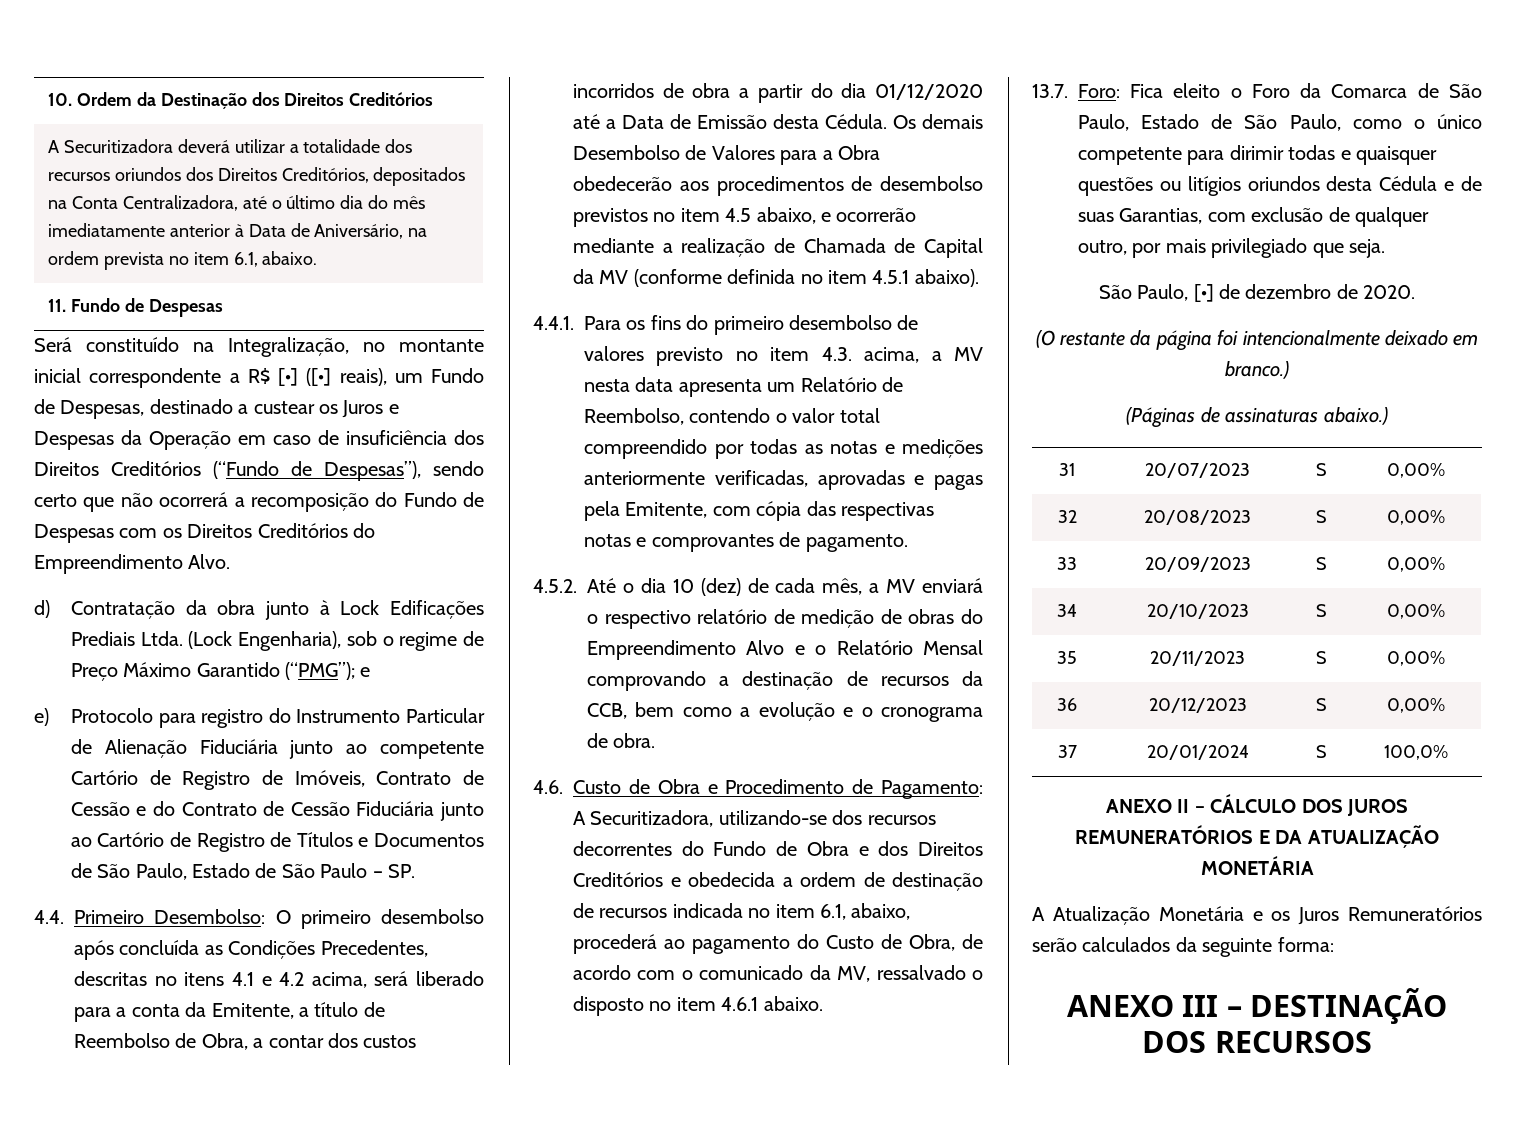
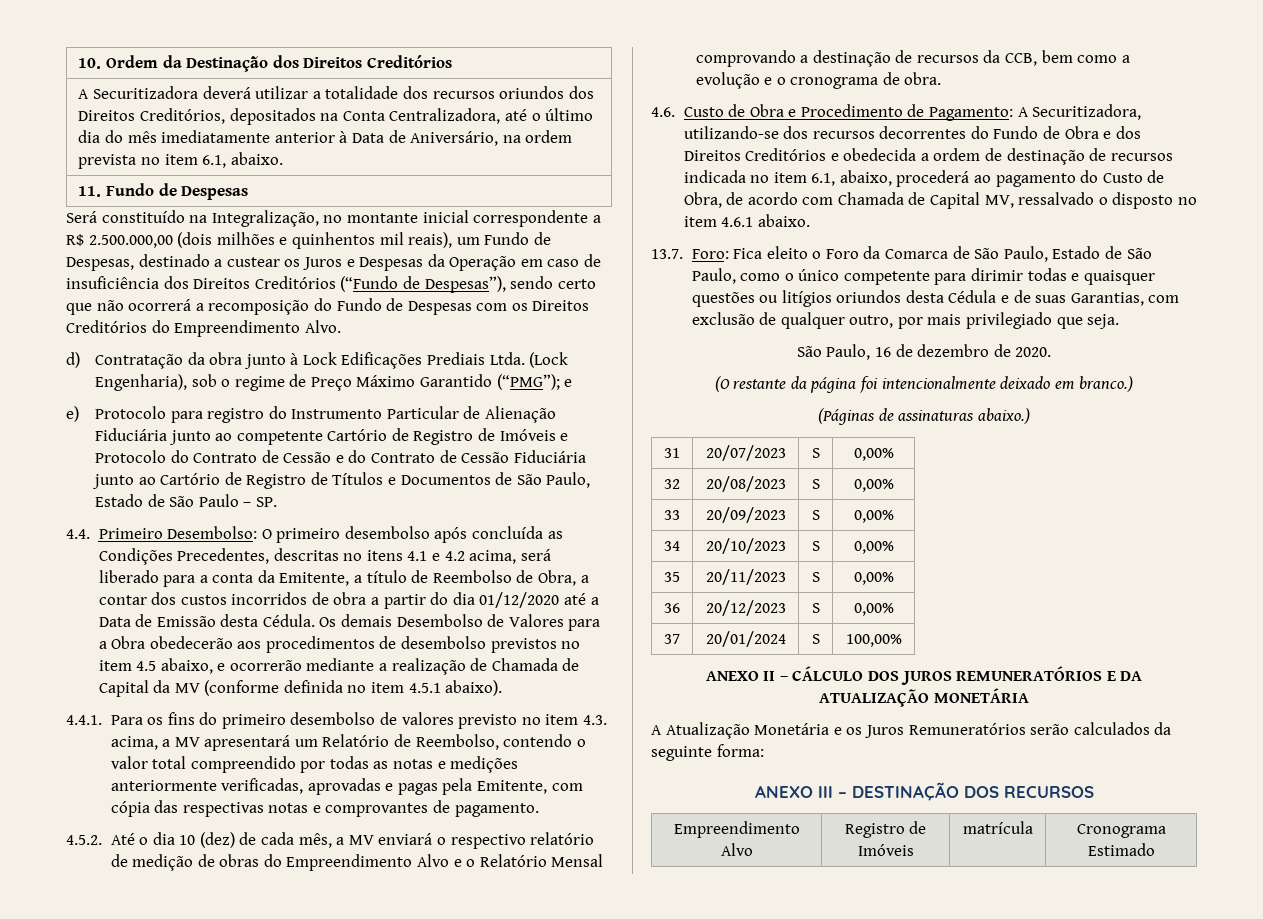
- Será constituído na Integralização, no montante inicial correspondente a R$ [•] ([•] reais), um Fundo de Despesas, destinado a custear os Juros e Despesas da Operação em caso de insuficiência dos Direitos Creditórios (“Fundo de Despesas”), sendo certo que não ocorrerá a recomposição do Fundo de Despesas com os Direitos Creditórios do Empreendimento Alvo.
+ Será constituído na Integralização, no montante inicial correspondente a R$ 2.500.000,00 (dois milhões e quinhentos mil reais), um Fundo de Despesas, destinado a custear os Juros e Despesas da Operação em caso de insuficiência dos Direitos Creditórios (“Fundo de Despesas”), sendo certo que não ocorrerá a recomposição do Fundo de Despesas com os Direitos Creditórios do Empreendimento Alvo.
- e) Protocolo para registro do Instrumento Particular de Alienação Fiduciária junto ao competente Cartório de Registro de Imóveis, Contrato de Cessão e do Contrato de Cessão Fiduciária junto ao Cartório de Registro de Títulos e Documentos de São Paulo, Estado de São Paulo – SP.
+ e) Protocolo para registro do Instrumento Particular de Alienação Fiduciária junto ao competente Cartório de Registro de Imóveis e Protocolo do Contrato de Cessão e do Contrato de Cessão Fiduciária junto ao Cartório de Registro de Títulos e Documentos de São Paulo, Estado de São Paulo – SP.
- 4.4.1. Para os fins do primeiro desembolso de valores previsto no item 4.3. acima, a MV nesta data apresenta um Relatório de Reembolso, contendo o valor total compreendido por todas as notas e medições anteriormente verificadas, aprovadas e pagas pela Emitente, com cópia das respectivas notas e comprovantes de pagamento.
+ 4.4.1. Para os fins do primeiro desembolso de valores previsto no item 4.3. acima, a MV apresentará um Relatório de Reembolso, contendo o valor total compreendido por todas as notas e medições anteriormente verificadas, aprovadas e pagas pela Emitente, com cópia das respectivas notas e comprovantes de pagamento.
- 4.6. Custo de Obra e Procedimento de Pagamento: A Securitizadora, utilizando-se dos recursos decorrentes do Fundo de Obra e dos Direitos Creditórios e obedecida a ordem de destinação de recursos indicada no item 6.1, abaixo, procederá ao pagamento do Custo de Obra, de acordo com o comunicado da MV, ressalvado o disposto no item 4.6.1 abaixo.
+ 4.6. Custo de Obra e Procedimento de Pagamento: A Securitizadora, utilizando-se dos recursos decorrentes do Fundo de Obra e dos Direitos Creditórios e obedecida a ordem de destinação de recursos indicada no item 6.1, abaixo, procederá ao pagamento do Custo de Obra, de acordo com Chamada de Capital MV, ressalvado o disposto no item 4.6.1 abaixo.
- São Paulo, [•] de dezembro de 2020.
+ São Paulo, 16 de dezembro de 2020.
- 37 | 20/01/2024 | S | 100,0%
+ 37 | 20/01/2024 | S | 100,00%
+ Empreendimento Alvo | Registro de Imóveis | matrícula | Cronograma Estimado

